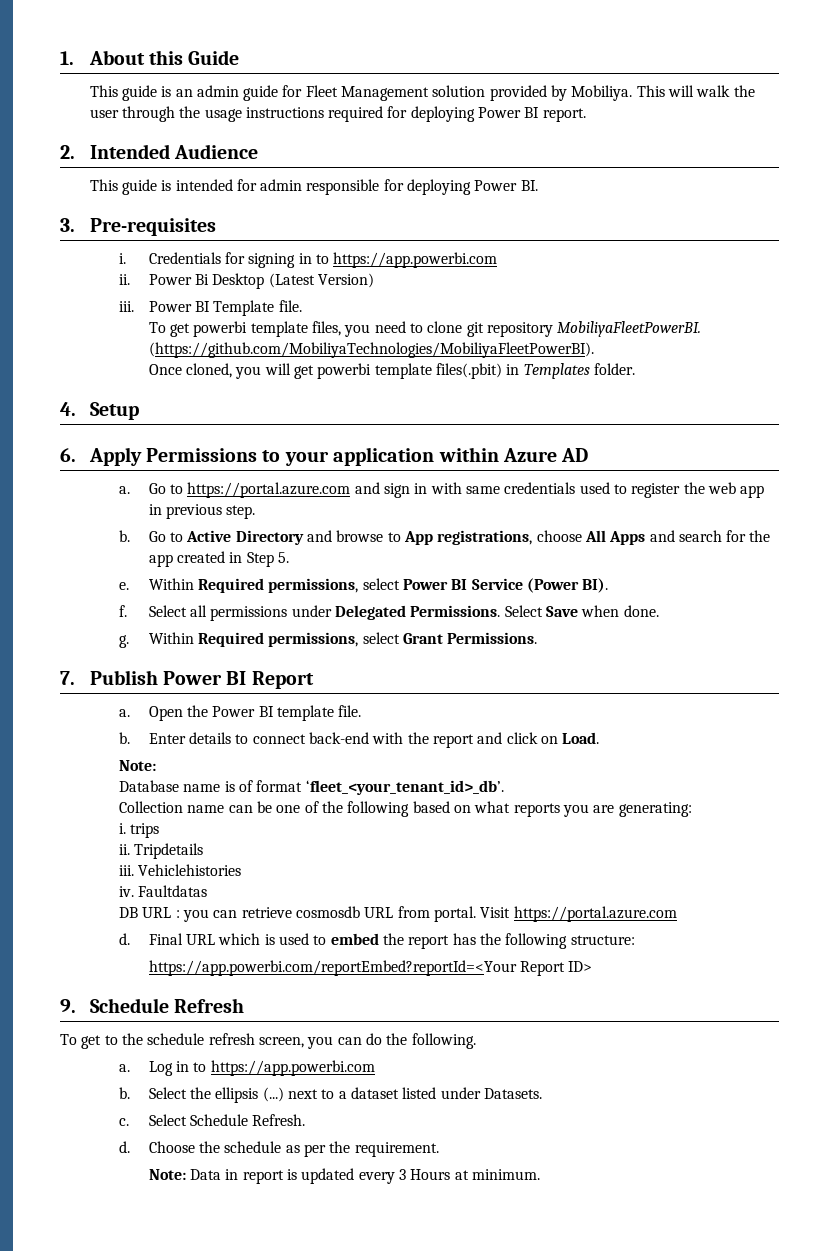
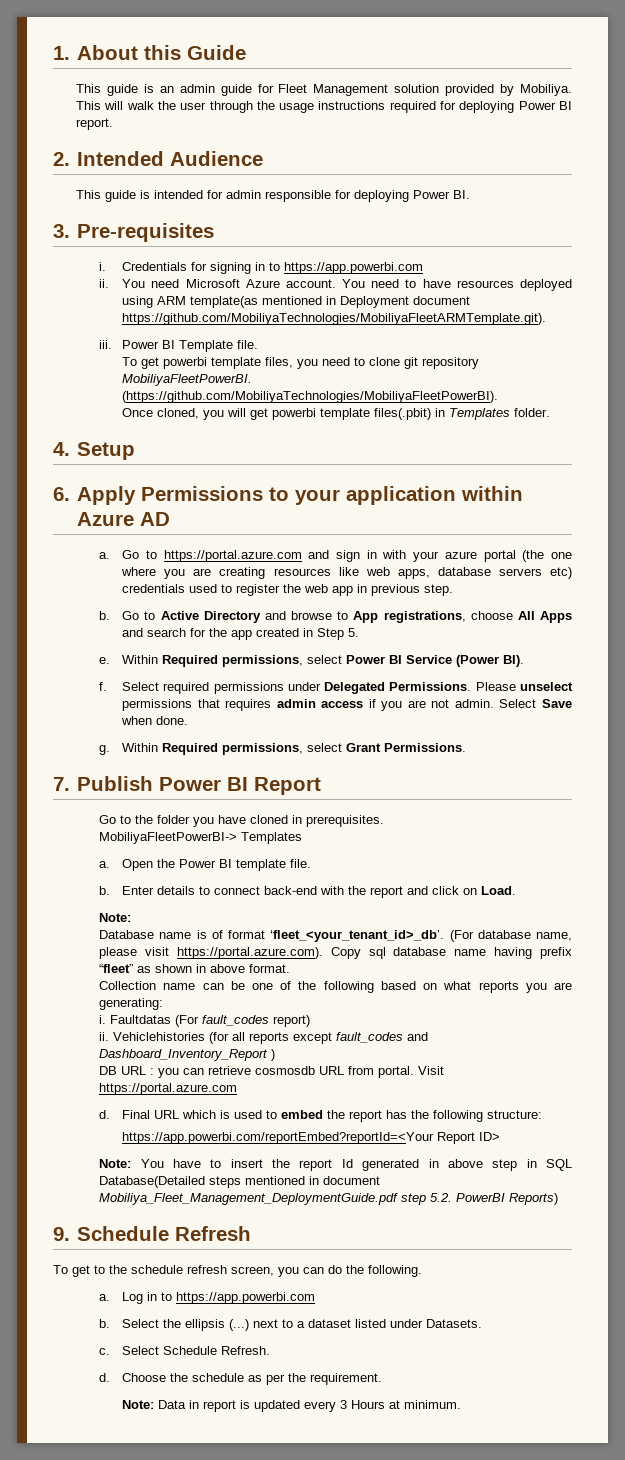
- Power Bi Desktop (Latest Version)
+ You need Microsoft Azure account. You need to have resources deployed using ARM template(as mentioned in Deployment document https://github.com/MobiliyaTechnologies/MobiliyaFleetARMTemplate.git).
- Go to https://portal.azure.com and sign in with same credentials used to register the web app in previous step.
+ Go to https://portal.azure.com and sign in with your azure portal (the one where you are creating resources like web apps, database servers etc) credentials used to register the web app in previous step.
- Select all permissions under Delegated Permissions.
+ Select required permissions under Delegated Permissions.
+ Please unselect permissions that requires admin access if you are not admin.
+ Go to the folder you have cloned in prerequisites.
+ MobiliyaFleetPowerBI-> Templates
+ (For database name, please visit https://portal.azure.com). Copy sql database name having prefix “fleet” as shown in above format.
- i. trips
- ii. Tripdetails
- iii.
+ i. Faultdatas (For fault_codes report)
+ ii.
- Vehiclehistories
- iv. Faultdatas
+ Vehiclehistories (for all reports except fault_codes and Dashboard_Inventory_Report )
+ Note: You have to insert the report Id generated in above step in SQL Database(Detailed steps mentioned in document Mobiliya_Fleet_Management_DeploymentGuide.pdf step 5.2. PowerBI Reports)

